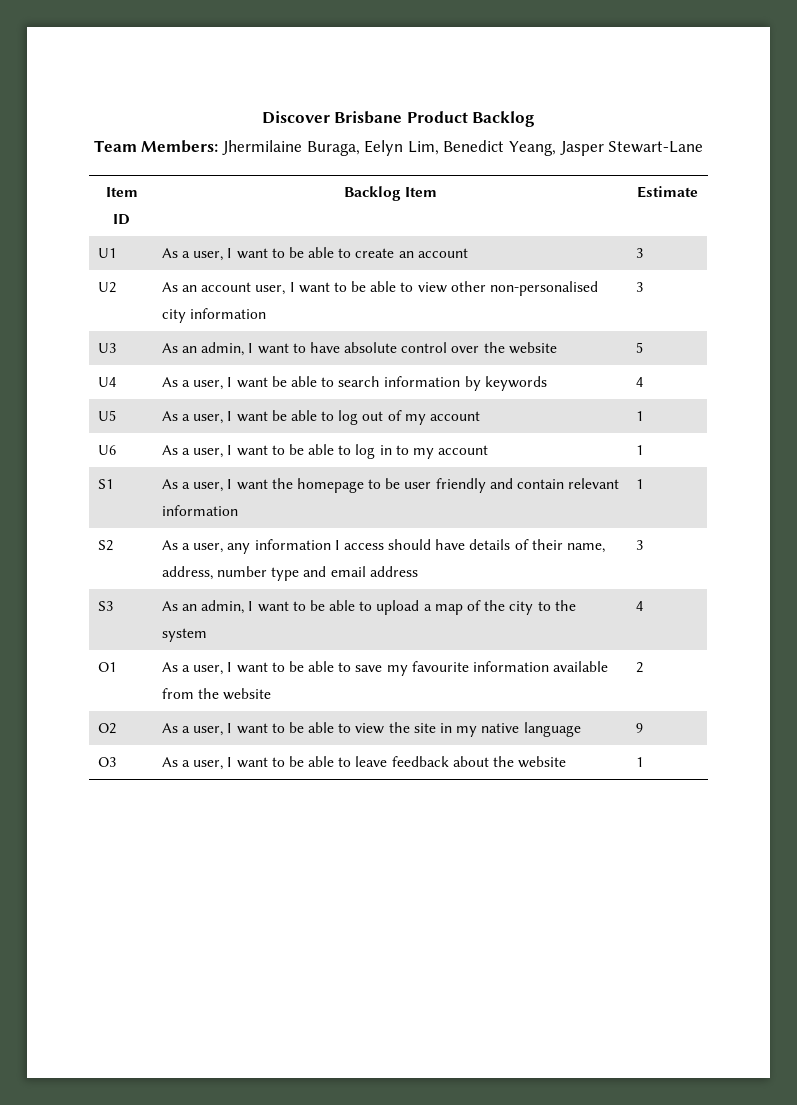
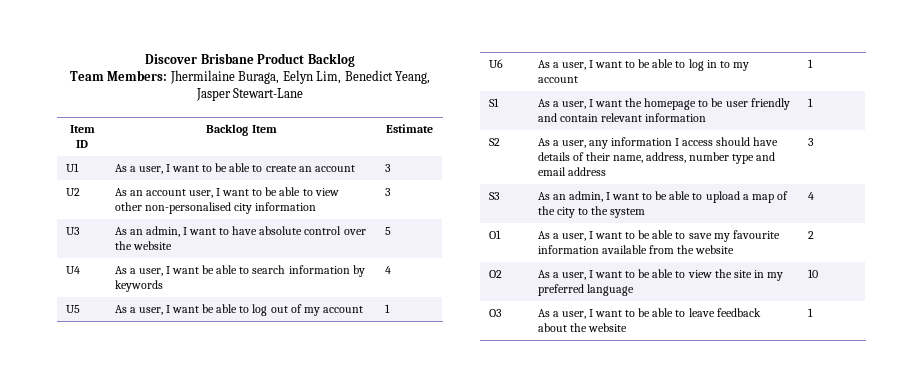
- O2 | As a user, I want to be able to view the site in my native language | 9
+ O2 | As a user, I want to be able to view the site in my preferred language | 10

